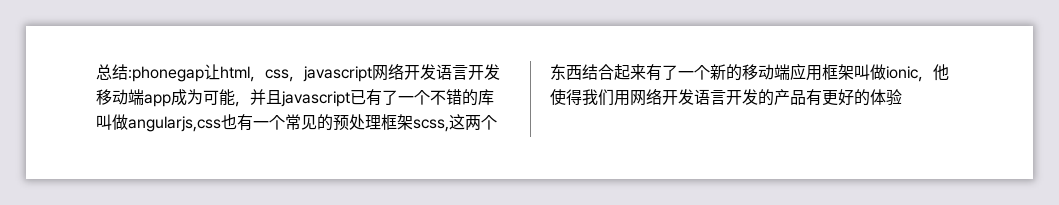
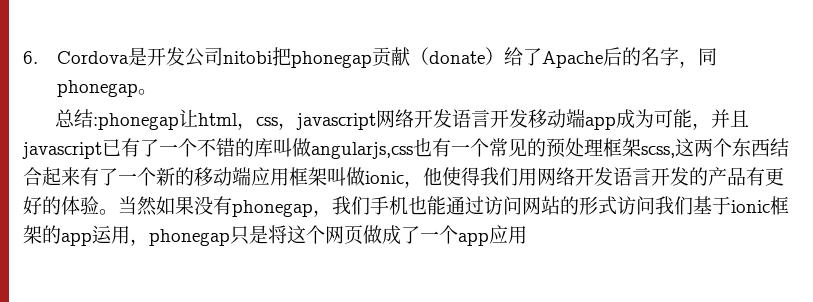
+ 6. Cordova是开发公司nitobi把phonegap贡献（donate）给了Apache后的名字，同phonegap。
- 总结:phonegap让html，css，javascript网络开发语言开发移动端app成为可能，并且javascript已有了一个不错的库叫做angularjs,css也有一个常见的预处理框架scss,这两个东西结合起来有了一个新的移动端应用框架叫做ionic，他使得我们用网络开发语言开发的产品有更好的体验
+ 总结:phonegap让html，css，javascript网络开发语言开发移动端app成为可能，并且javascript已有了一个不错的库叫做angularjs,css也有一个常见的预处理框架scss,这两个东西结合起来有了一个新的移动端应用框架叫做ionic，他使得我们用网络开发语言开发的产品有更好的体验。当然如果没有phonegap，我们手机也能通过访问网站的形式访问我们基于ionic框架的app运用，phonegap只是将这个网页做成了一个app应用

